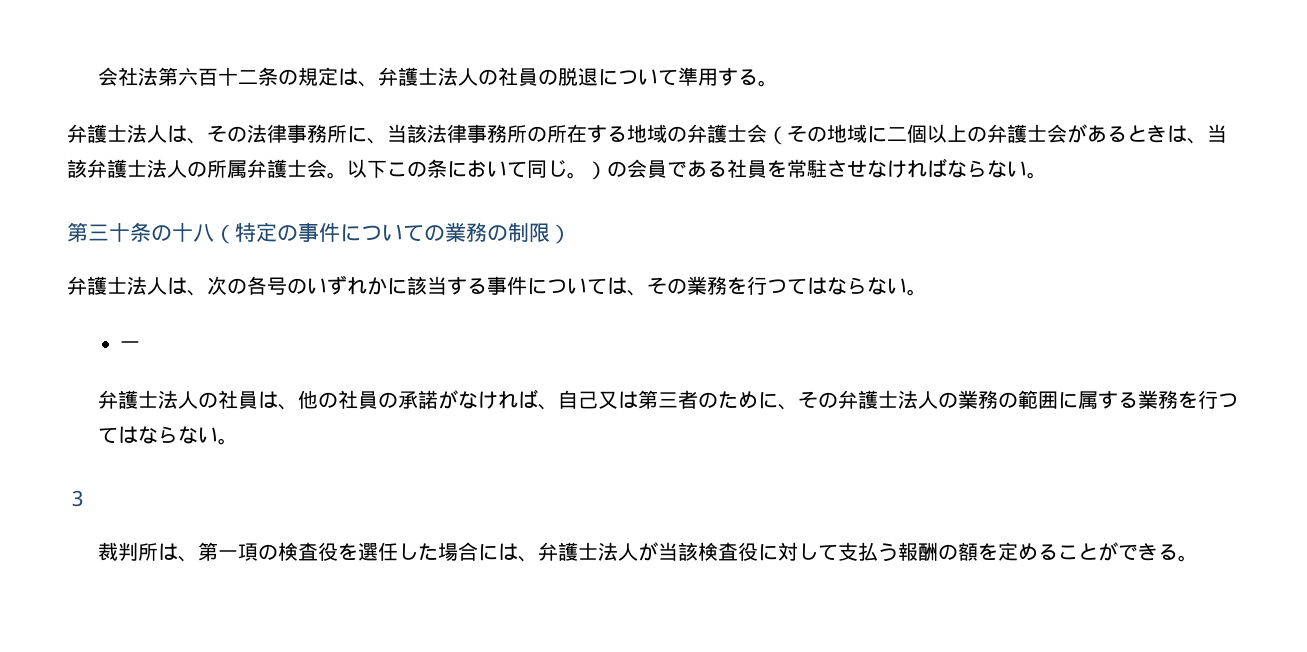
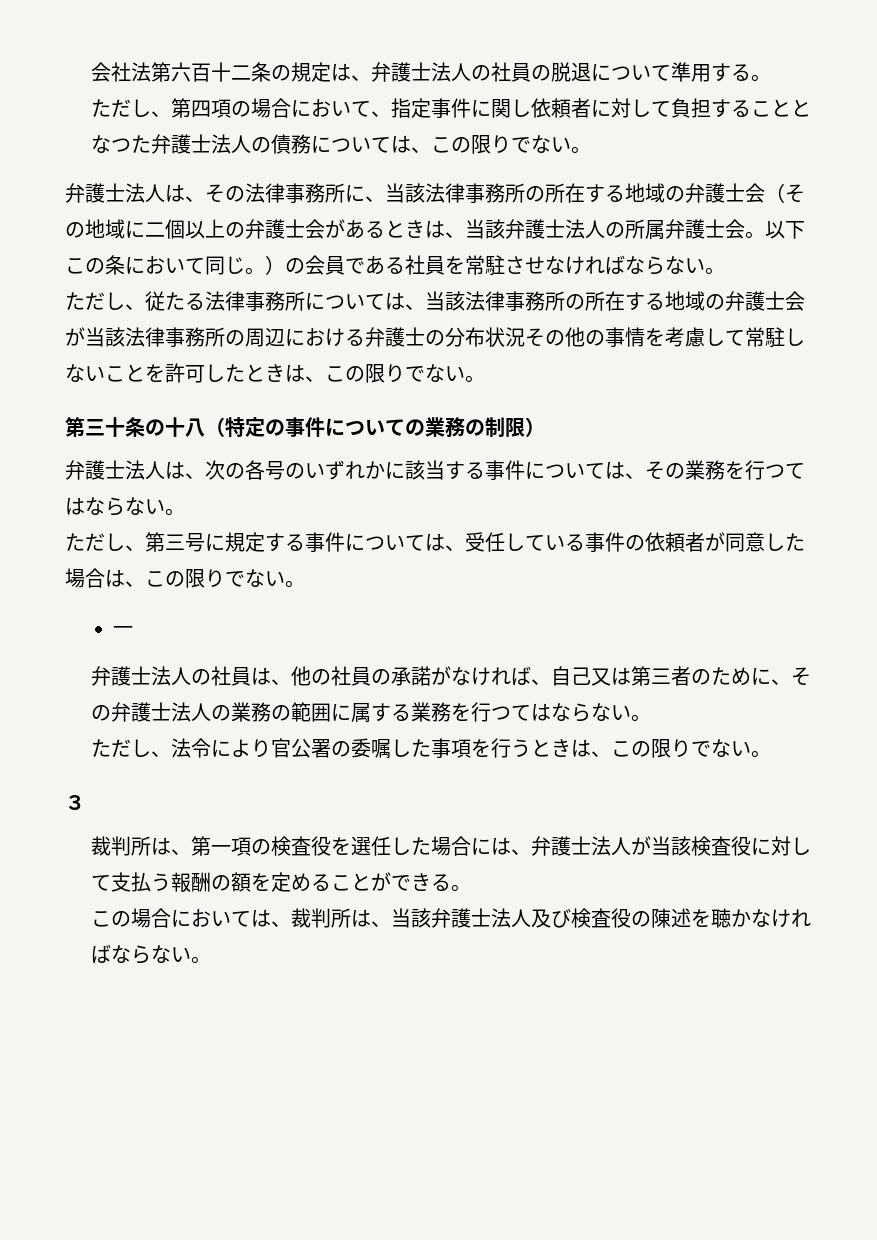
+ ただし、第四項の場合において、指定事件に関し依頼者に対して負担することとなつた弁護士法人の債務については、この限りでない。
+ ただし、従たる法律事務所については、当該法律事務所の所在する地域の弁護士会が当該法律事務所の周辺における弁護士の分布状況その他の事情を考慮して常駐しないことを許可したときは、この限りでない。
+ ただし、第三号に規定する事件については、受任している事件の依頼者が同意した場合は、この限りでない。
+ ただし、法令により官公署の委嘱した事項を行うときは、この限りでない。
+ この場合においては、裁判所は、当該弁護士法人及び検査役の陳述を聴かなければならない。

